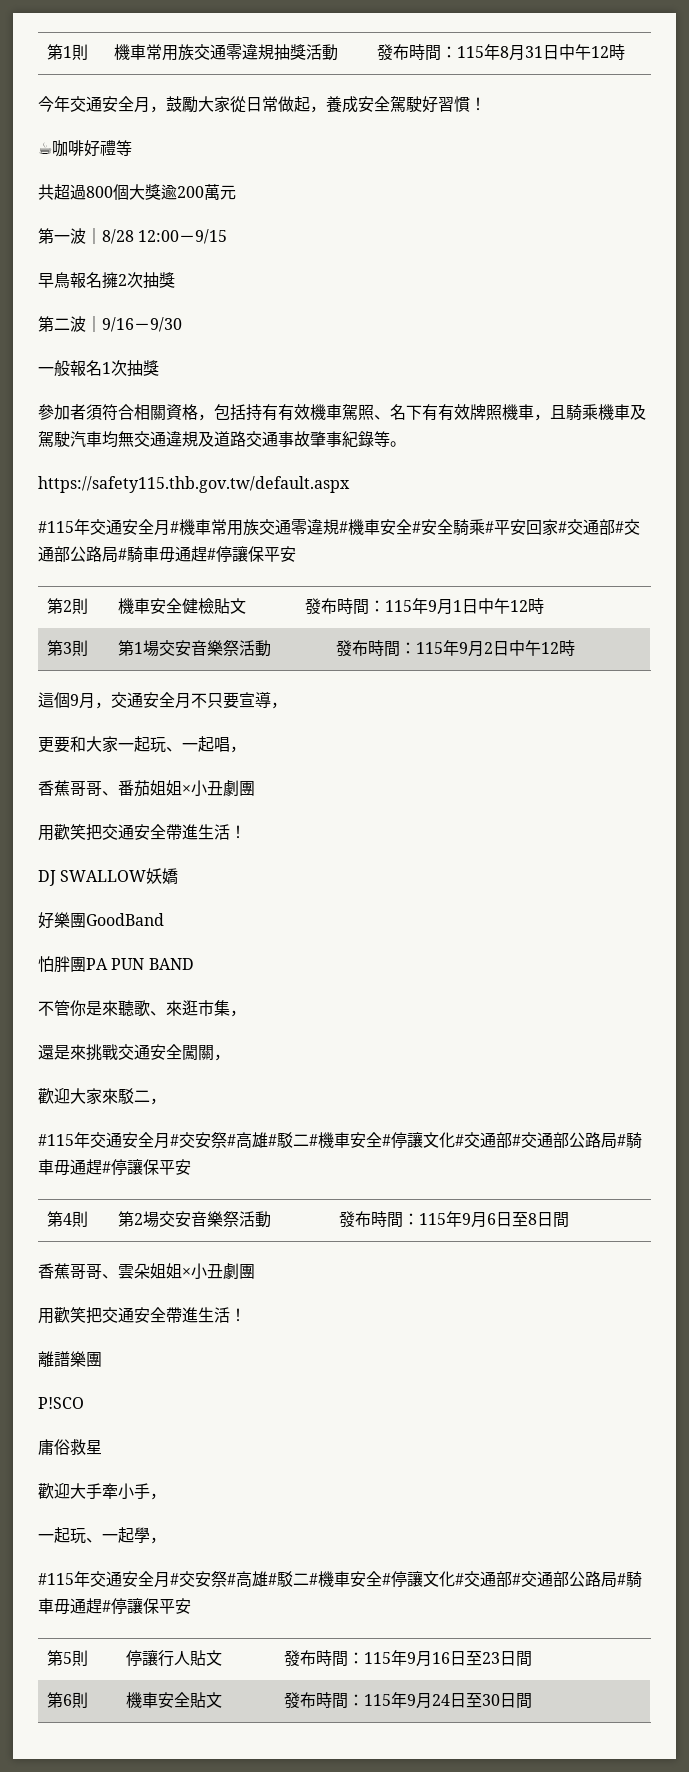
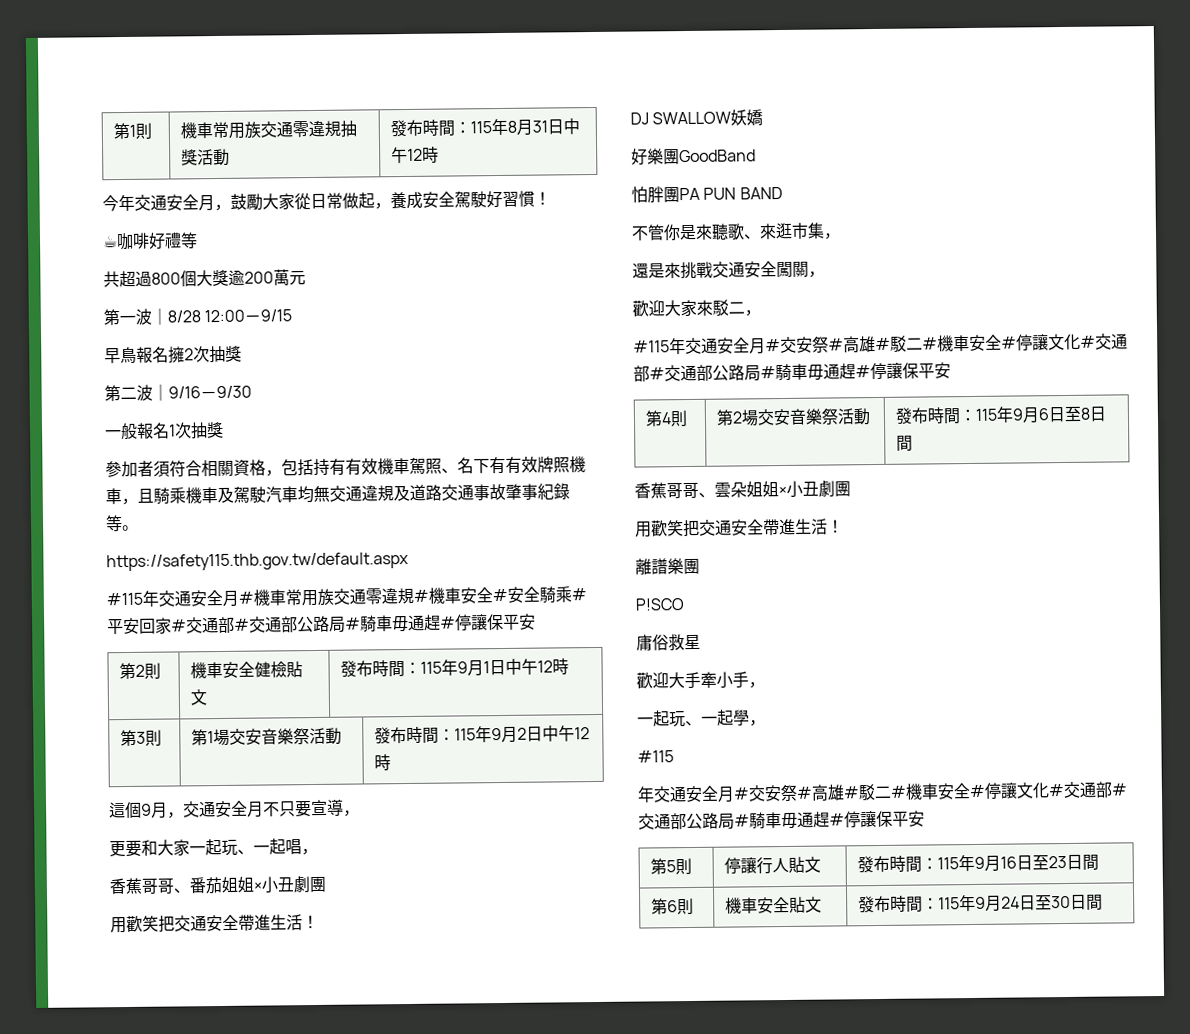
  一起玩、一起學，
- #115年交通安全月#交安祭#高雄#駁二#機車安全#停讓文化#交通部#交通部公路局#騎車毋通趕#停讓保平安
+ #115
+ 年交通安全月#交安祭#高雄#駁二#機車安全#停讓文化#交通部#交通部公路局#騎車毋通趕#停讓保平安

